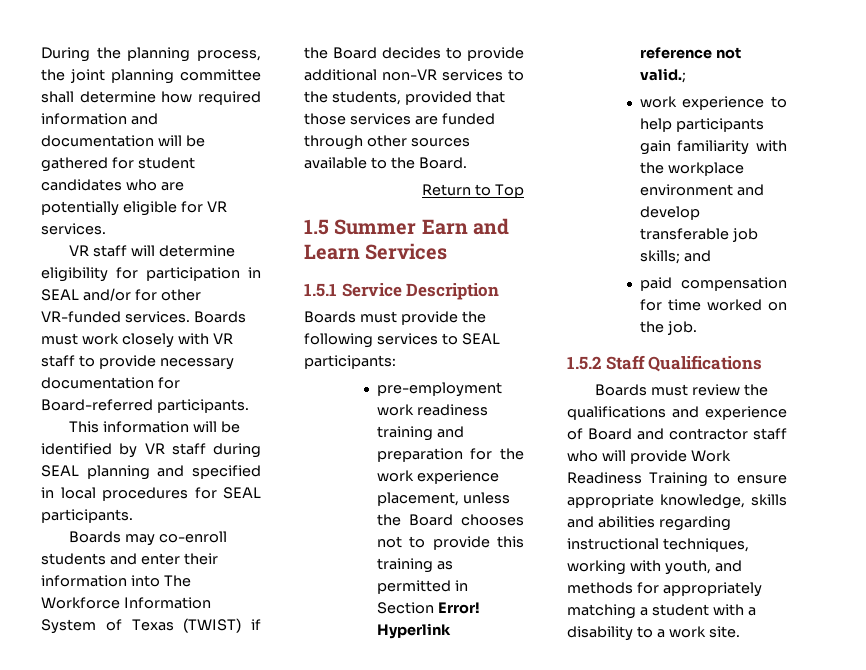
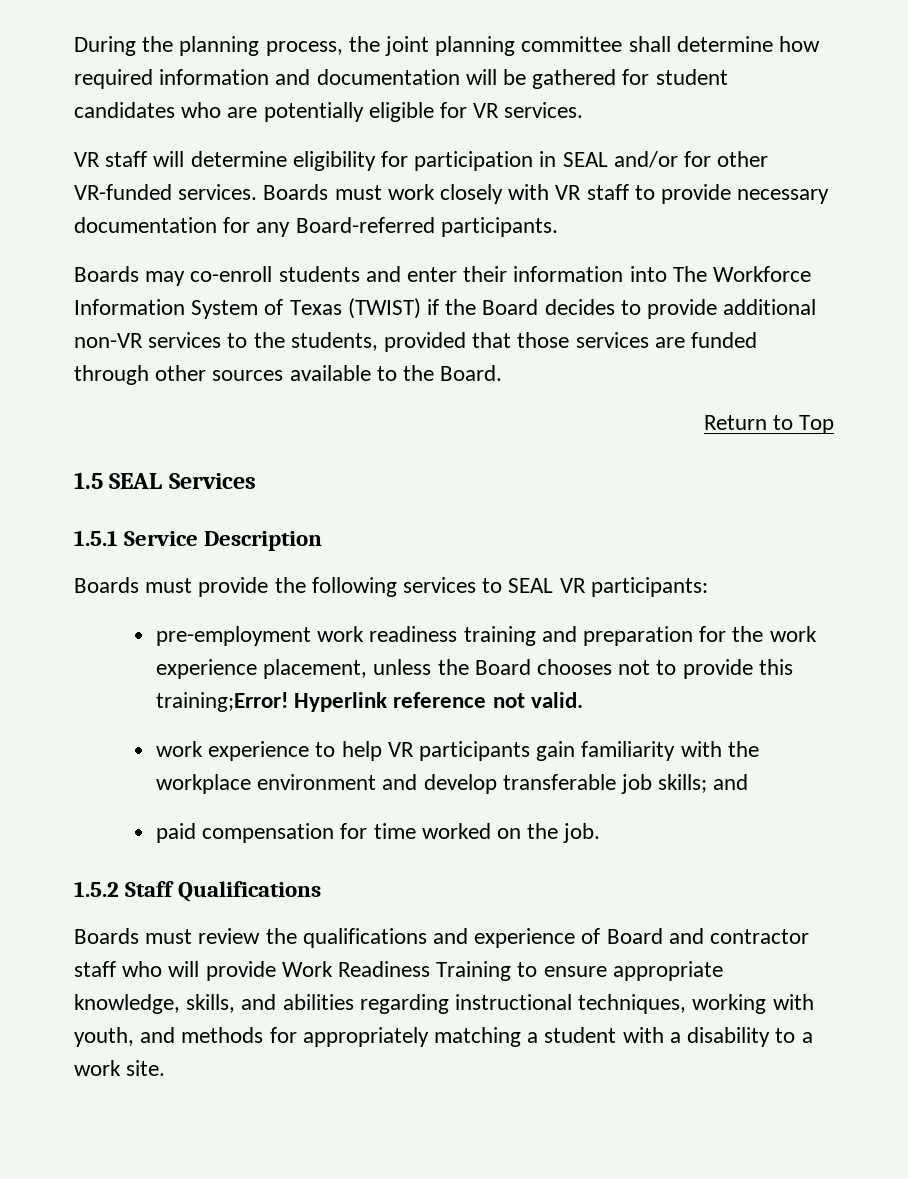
- Boards must work closely with VR staff to provide necessary documentation for Board-referred participants.
+ Boards must work closely with VR staff to provide necessary documentation for any Board-referred participants.
- This information will be identified by VR staff during SEAL planning and specified in local procedures for SEAL participants.
- 1.5 Summer Earn and Learn Services
+ 1.5 SEAL Services
- Boards must provide the following services to SEAL participants:
+ Boards must provide the following services to SEAL VR participants:
- pre-employment work readiness training and preparation for the work experience placement, unless the Board chooses not to provide this training as permitted in Section Error!
+ pre-employment work readiness training and preparation for the work experience placement, unless the Board chooses not to provide this training;Error!
- Hyperlink reference not valid.;
+ Hyperlink reference not valid.
- work experience to help participants gain familiarity with the workplace environment and develop transferable job skills; and
+ work experience to help VR participants gain familiarity with the workplace environment and develop transferable job skills; and
- Boards must review the qualifications and experience of Board and contractor staff who will provide Work Readiness Training to ensure appropriate knowledge, skills and abilities regarding instructional techniques, working with youth, and methods for appropriately matching a student with a disability to a work site.
+ Boards must review the qualifications and experience of Board and contractor staff who will provide Work Readiness Training to ensure appropriate knowledge, skills, and abilities regarding instructional techniques, working with youth, and methods for appropriately matching a student with a disability to a work site.

